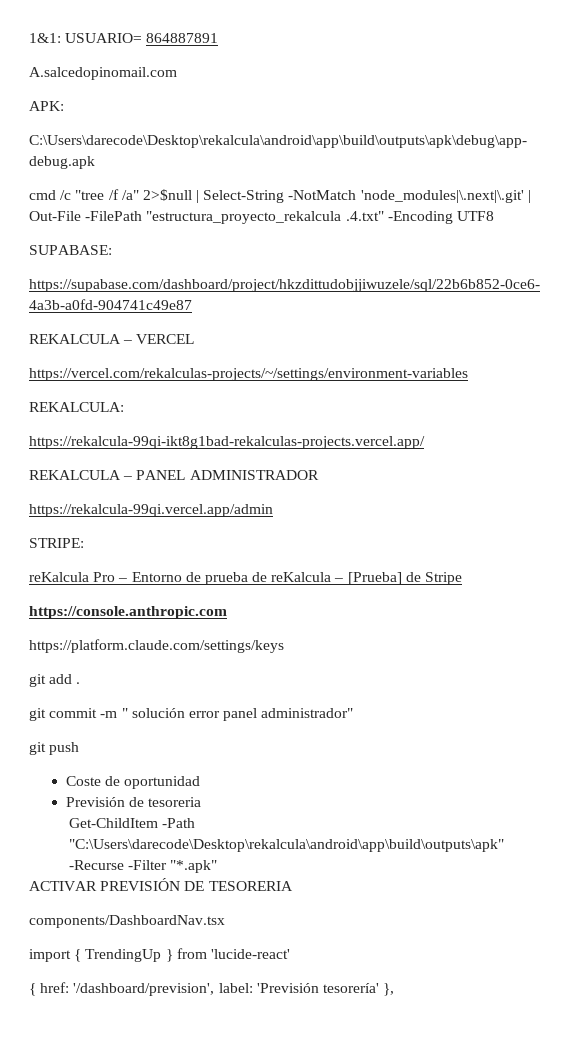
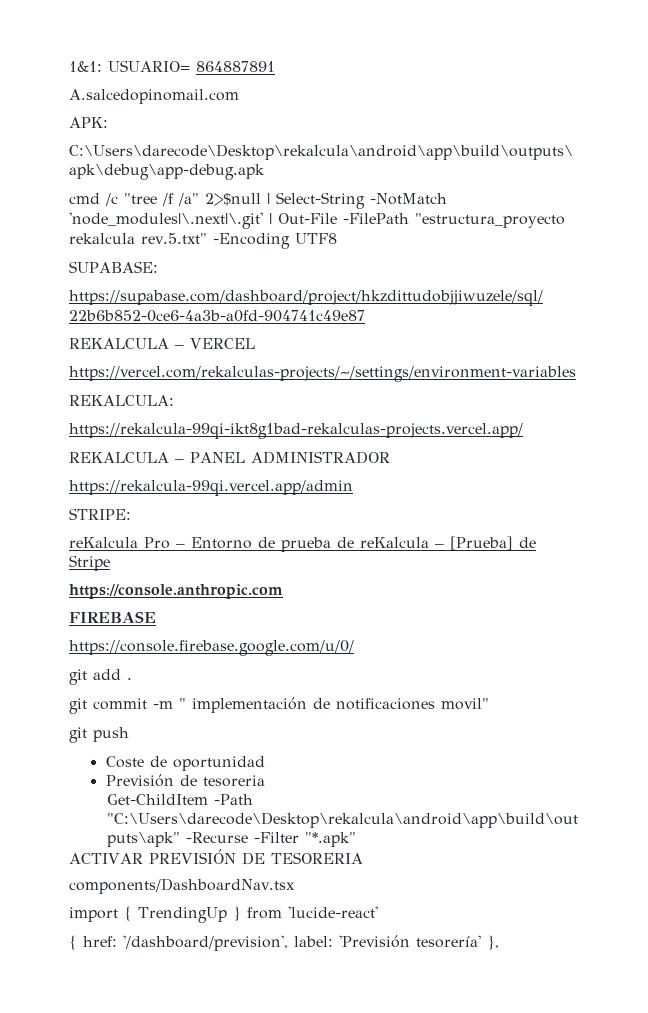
- cmd /c "tree /f /a" 2>$null | Select-String -NotMatch 'node_modules|\.next|\.git' | Out-File -FilePath "estructura_proyecto_rekalcula .4.txt" -Encoding UTF8
+ cmd /c "tree /f /a" 2>$null | Select-String -NotMatch 'node_modules|\.next|\.git' | Out-File -FilePath "estructura_proyecto rekalcula rev.5.txt" -Encoding UTF8
- https://platform.claude.com/settings/keys
+ FIREBASE
+ https://console.firebase.google.com/u/0/
- git commit -m " solución error panel administrador"
+ git commit -m " implementación de notificaciones movil"

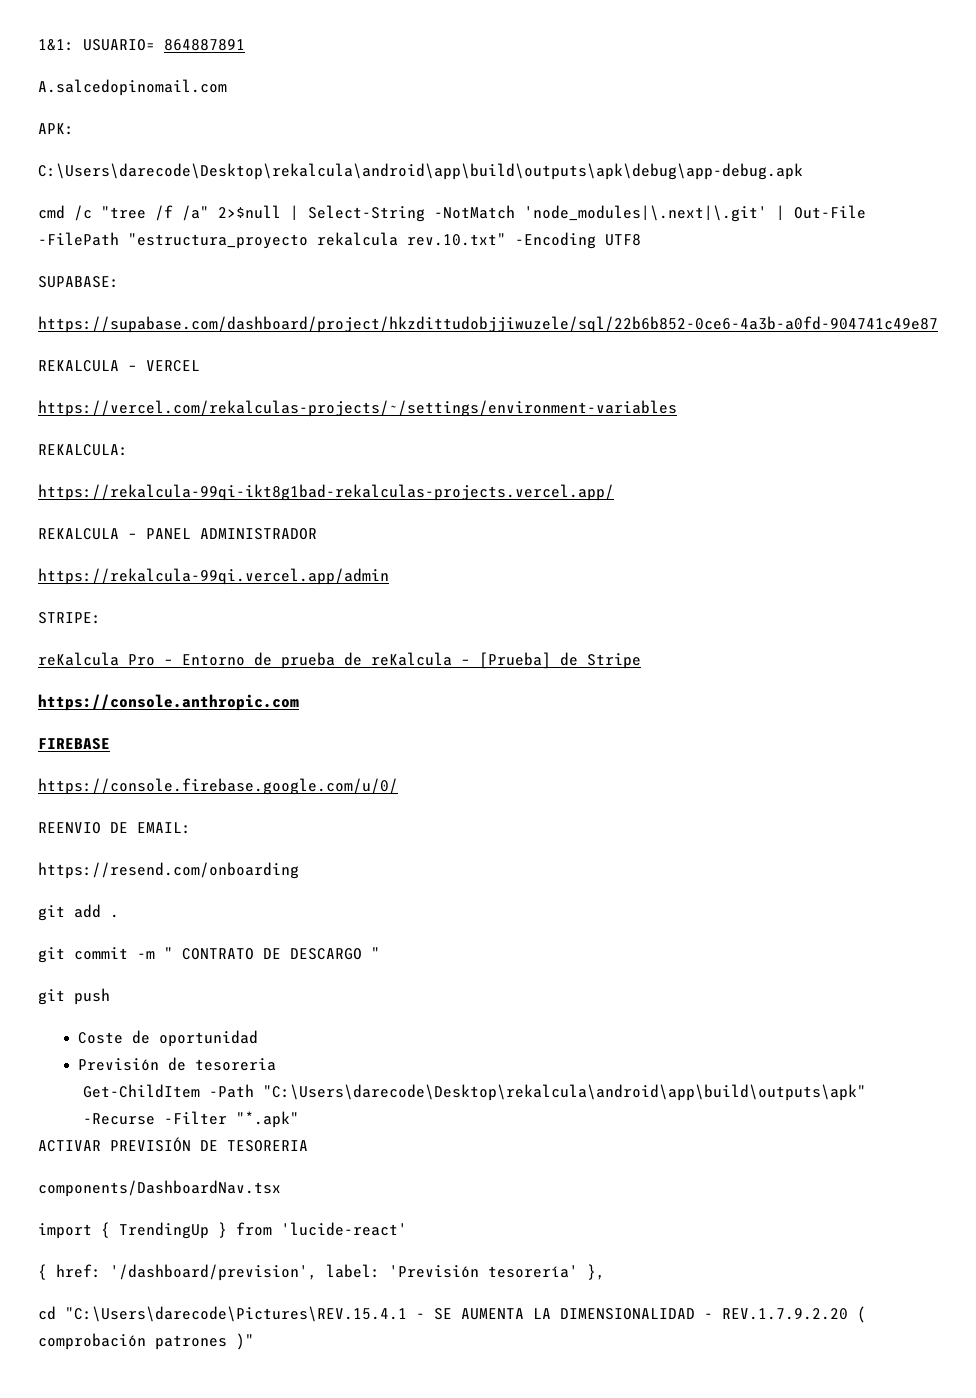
- cmd /c "tree /f /a" 2>$null | Select-String -NotMatch 'node_modules|\.next|\.git' | Out-File -FilePath "estructura_proyecto rekalcula rev.5.txt" -Encoding UTF8
+ cmd /c "tree /f /a" 2>$null | Select-String -NotMatch 'node_modules|\.next|\.git' | Out-File -FilePath "estructura_proyecto rekalcula rev.10.txt" -Encoding UTF8
+ REENVIO DE EMAIL:
+ https://resend.com/onboarding
- git commit -m " implementación de notificaciones movil"
+ git commit -m " CONTRATO DE DESCARGO "
+ cd "C:\Users\darecode\Pictures\REV.15.4.1 - SE AUMENTA LA DIMENSIONALIDAD - REV.1.7.9.2.20 ( comprobación patrones )"

